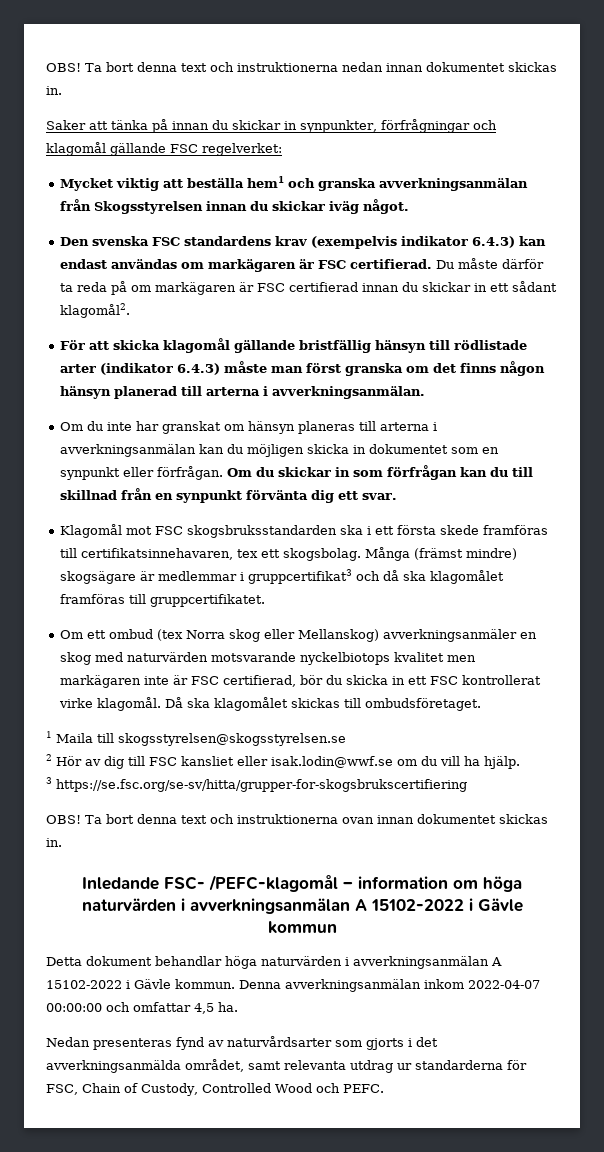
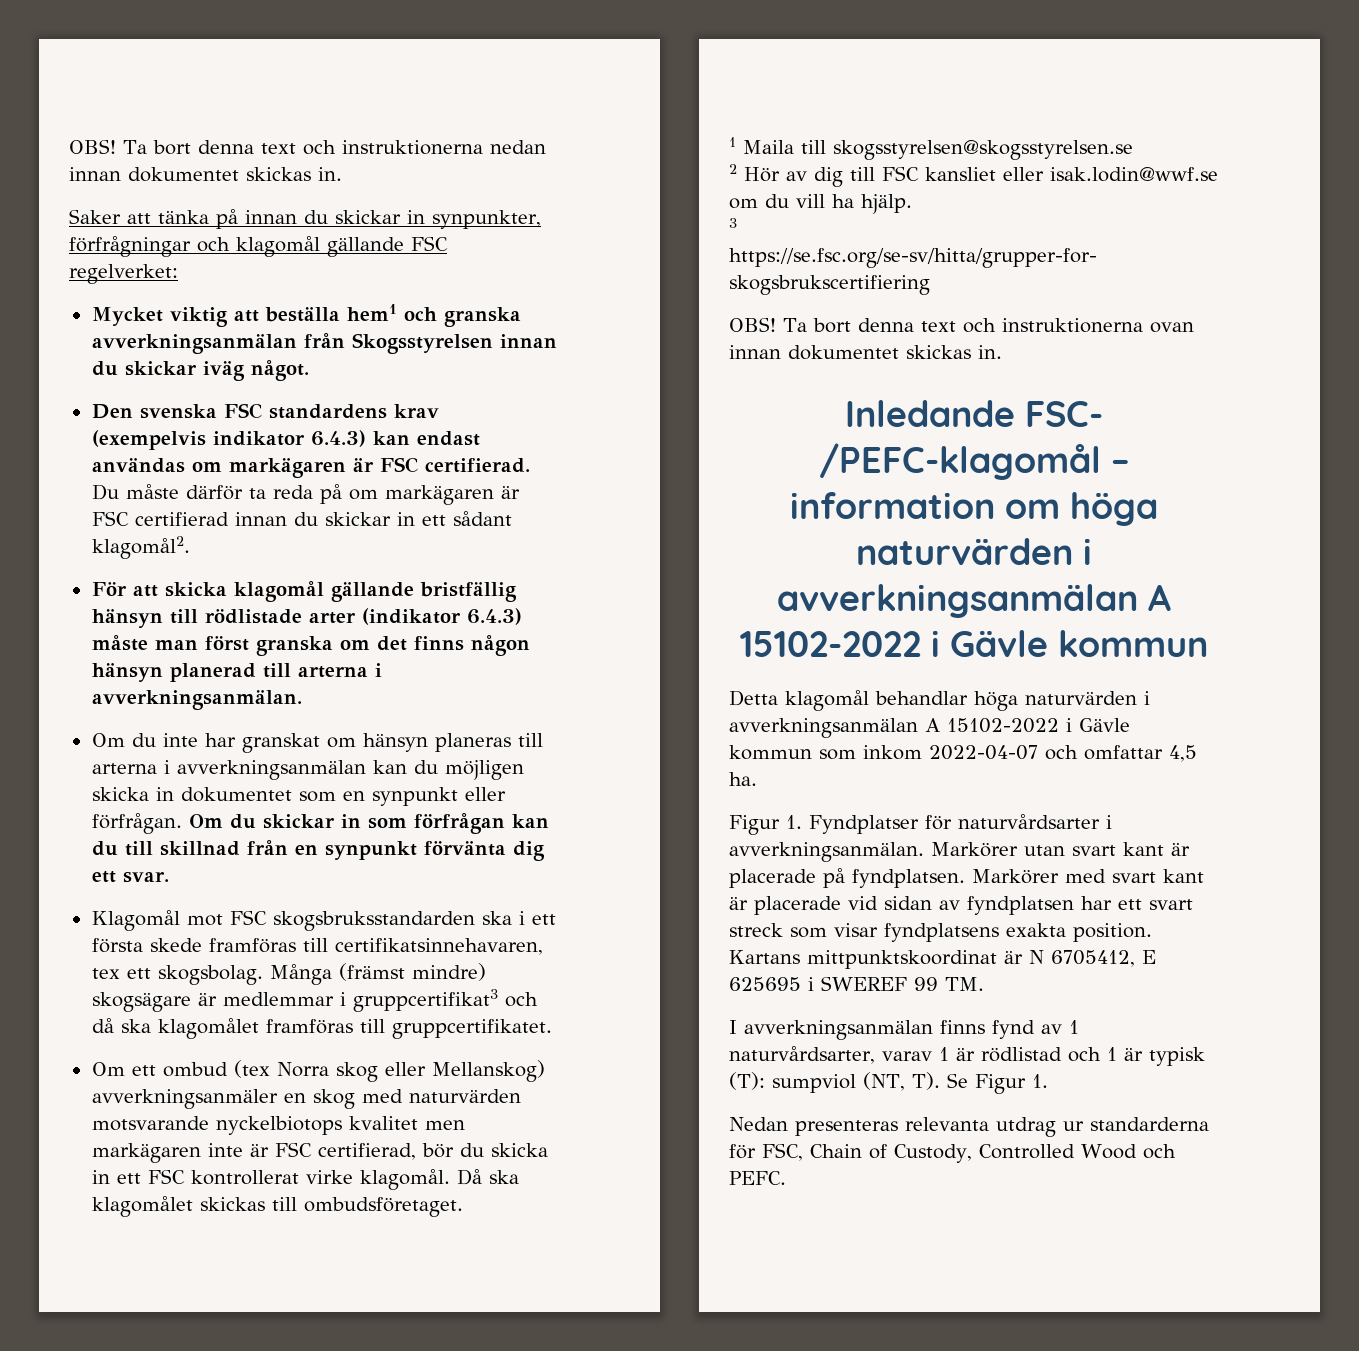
- Detta dokument behandlar höga naturvärden i avverkningsanmälan A 15102-2022 i Gävle kommun. Denna avverkningsanmälan inkom 2022-04-07 00:00:00 och omfattar 4,5 ha.
+ Detta klagomål behandlar höga naturvärden i avverkningsanmälan A 15102-2022 i Gävle kommun som inkom 2022-04-07 och omfattar 4,5 ha.
- Nedan presenteras fynd av naturvårdsarter som gjorts i det avverkningsanmälda området, samt relevanta utdrag ur standarderna för FSC, Chain of Custody, Controlled Wood och PEFC.
+ Figur 1. Fyndplatser för naturvårdsarter i avverkningsanmälan. Markörer utan svart kant är placerade på fyndplatsen. Markörer med svart kant är placerade vid sidan av fyndplatsen har ett svart streck som visar fyndplatsens exakta position. Kartans mittpunktskoordinat är N 6705412, E 625695 i SWEREF 99 TM.
+ I avverkningsanmälan finns fynd av 1 naturvårdsarter, varav 1 är rödlistad och 1 är typisk (T): sumpviol (NT, T). Se Figur 1.
+ Nedan presenteras relevanta utdrag ur standarderna för FSC, Chain of Custody, Controlled Wood och PEFC.

